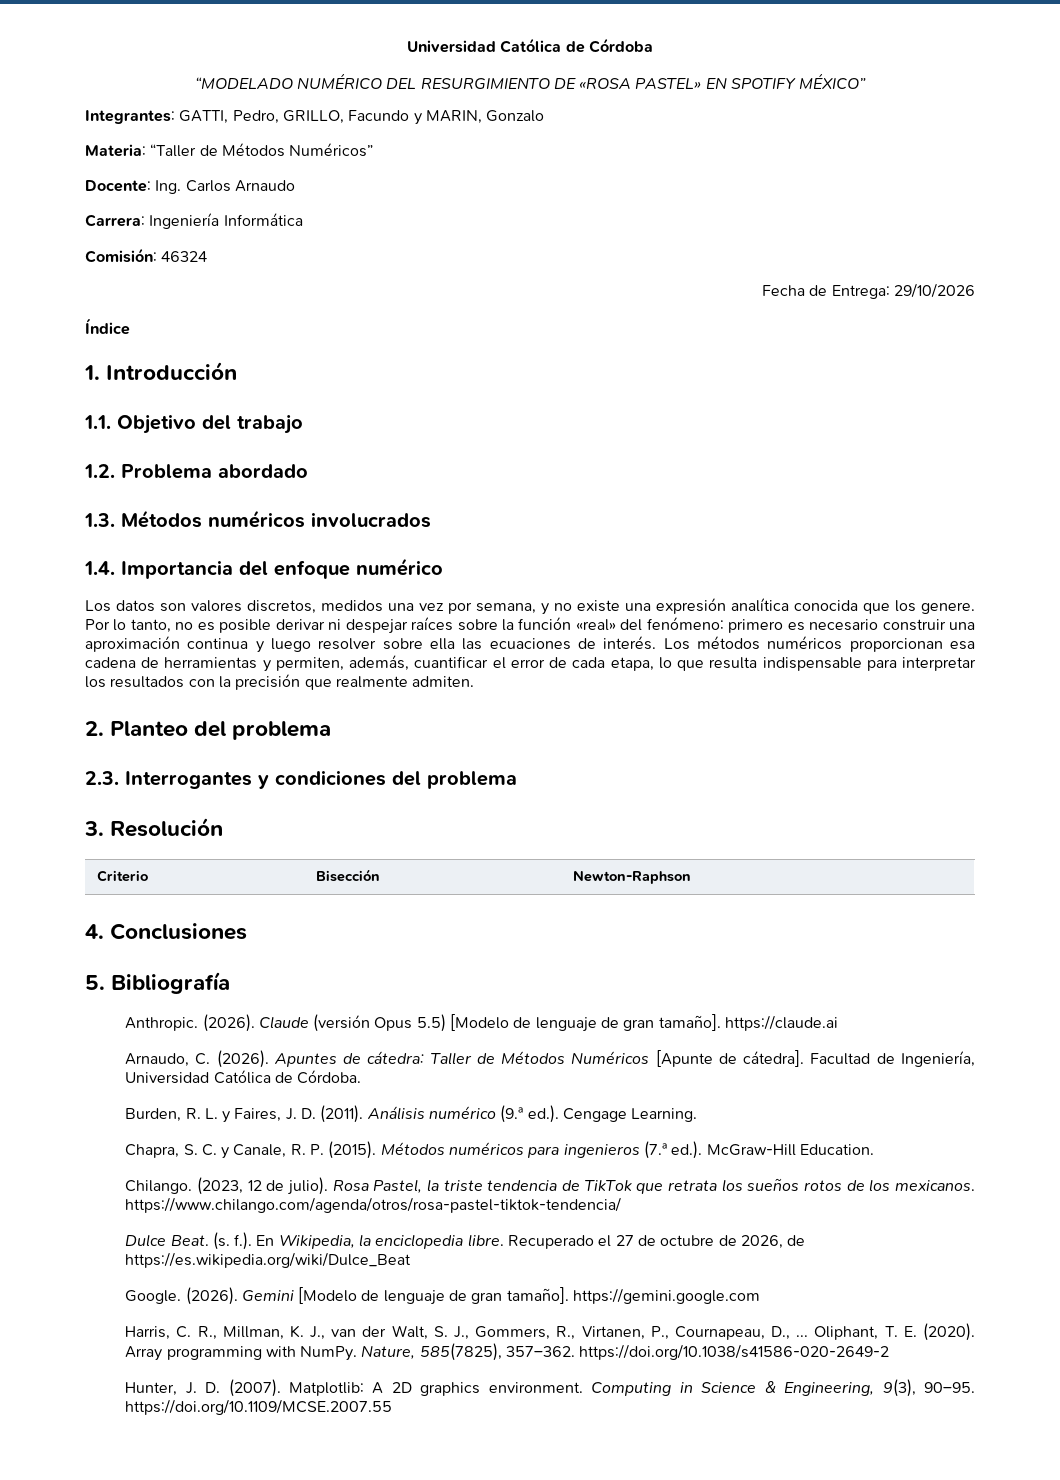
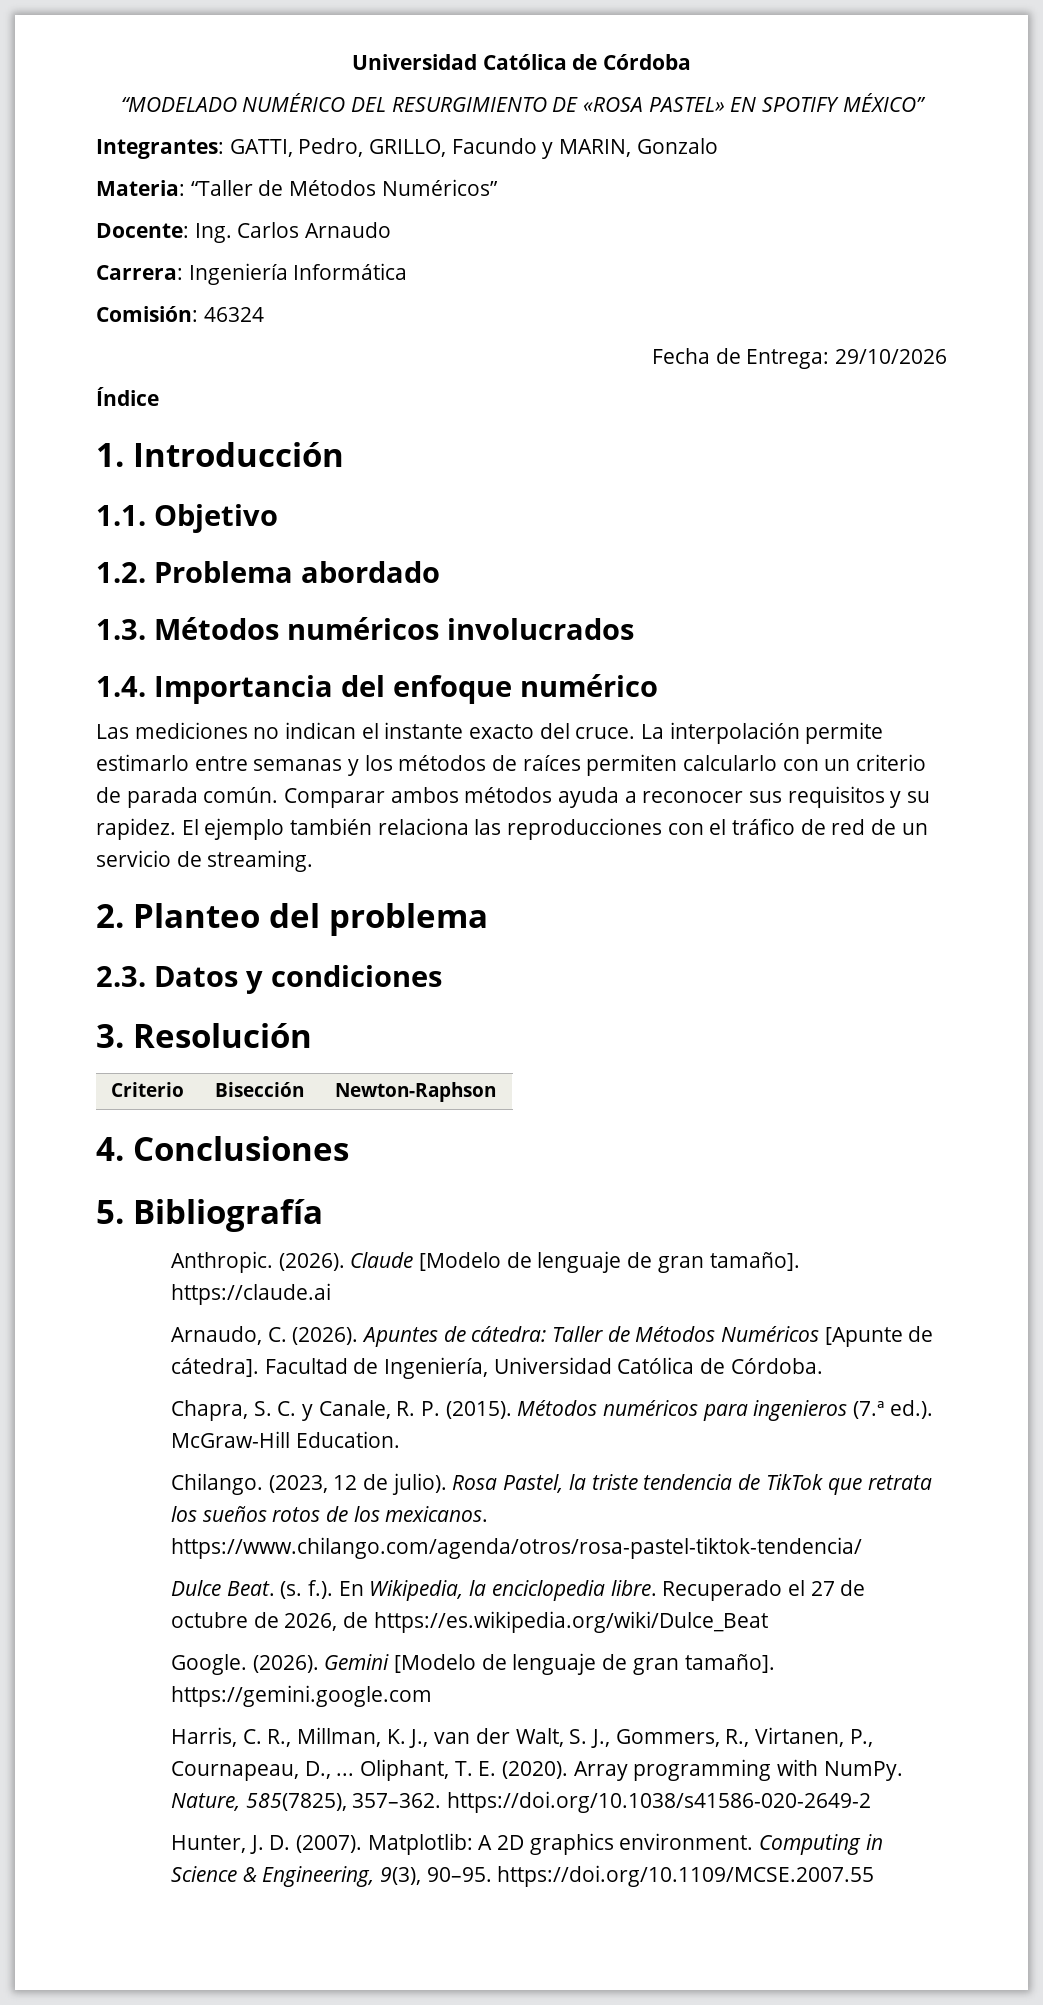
- 1.1. Objetivo del trabajo
+ 1.1. Objetivo
- Los datos son valores discretos, medidos una vez por semana, y no existe una expresión analítica conocida que los genere. Por lo tanto, no es posible derivar ni despejar raíces sobre la función «real» del fenómeno: primero es necesario construir una aproximación continua y luego resolver sobre ella las ecuaciones de interés. Los métodos numéricos proporcionan esa cadena de herramientas y permiten, además, cuantificar el error de cada etapa, lo que resulta indispensable para interpretar los resultados con la precisión que realmente admiten.
+ Las mediciones no indican el instante exacto del cruce. La interpolación permite estimarlo entre semanas y los métodos de raíces permiten calcularlo con un criterio de parada común. Comparar ambos métodos ayuda a reconocer sus requisitos y su rapidez. El ejemplo también relaciona las reproducciones con el tráfico de red de un servicio de streaming.
- 2.3. Interrogantes y condiciones del problema
+ 2.3. Datos y condiciones
- Claude (versión Opus 5.5) [Modelo de lenguaje de gran tamaño]. https://claude.ai
+ Claude [Modelo de lenguaje de gran tamaño]. https://claude.ai
- Burden, R. L. y Faires, J. D. (2011). Análisis numérico (9.ª ed.). Cengage Learning.

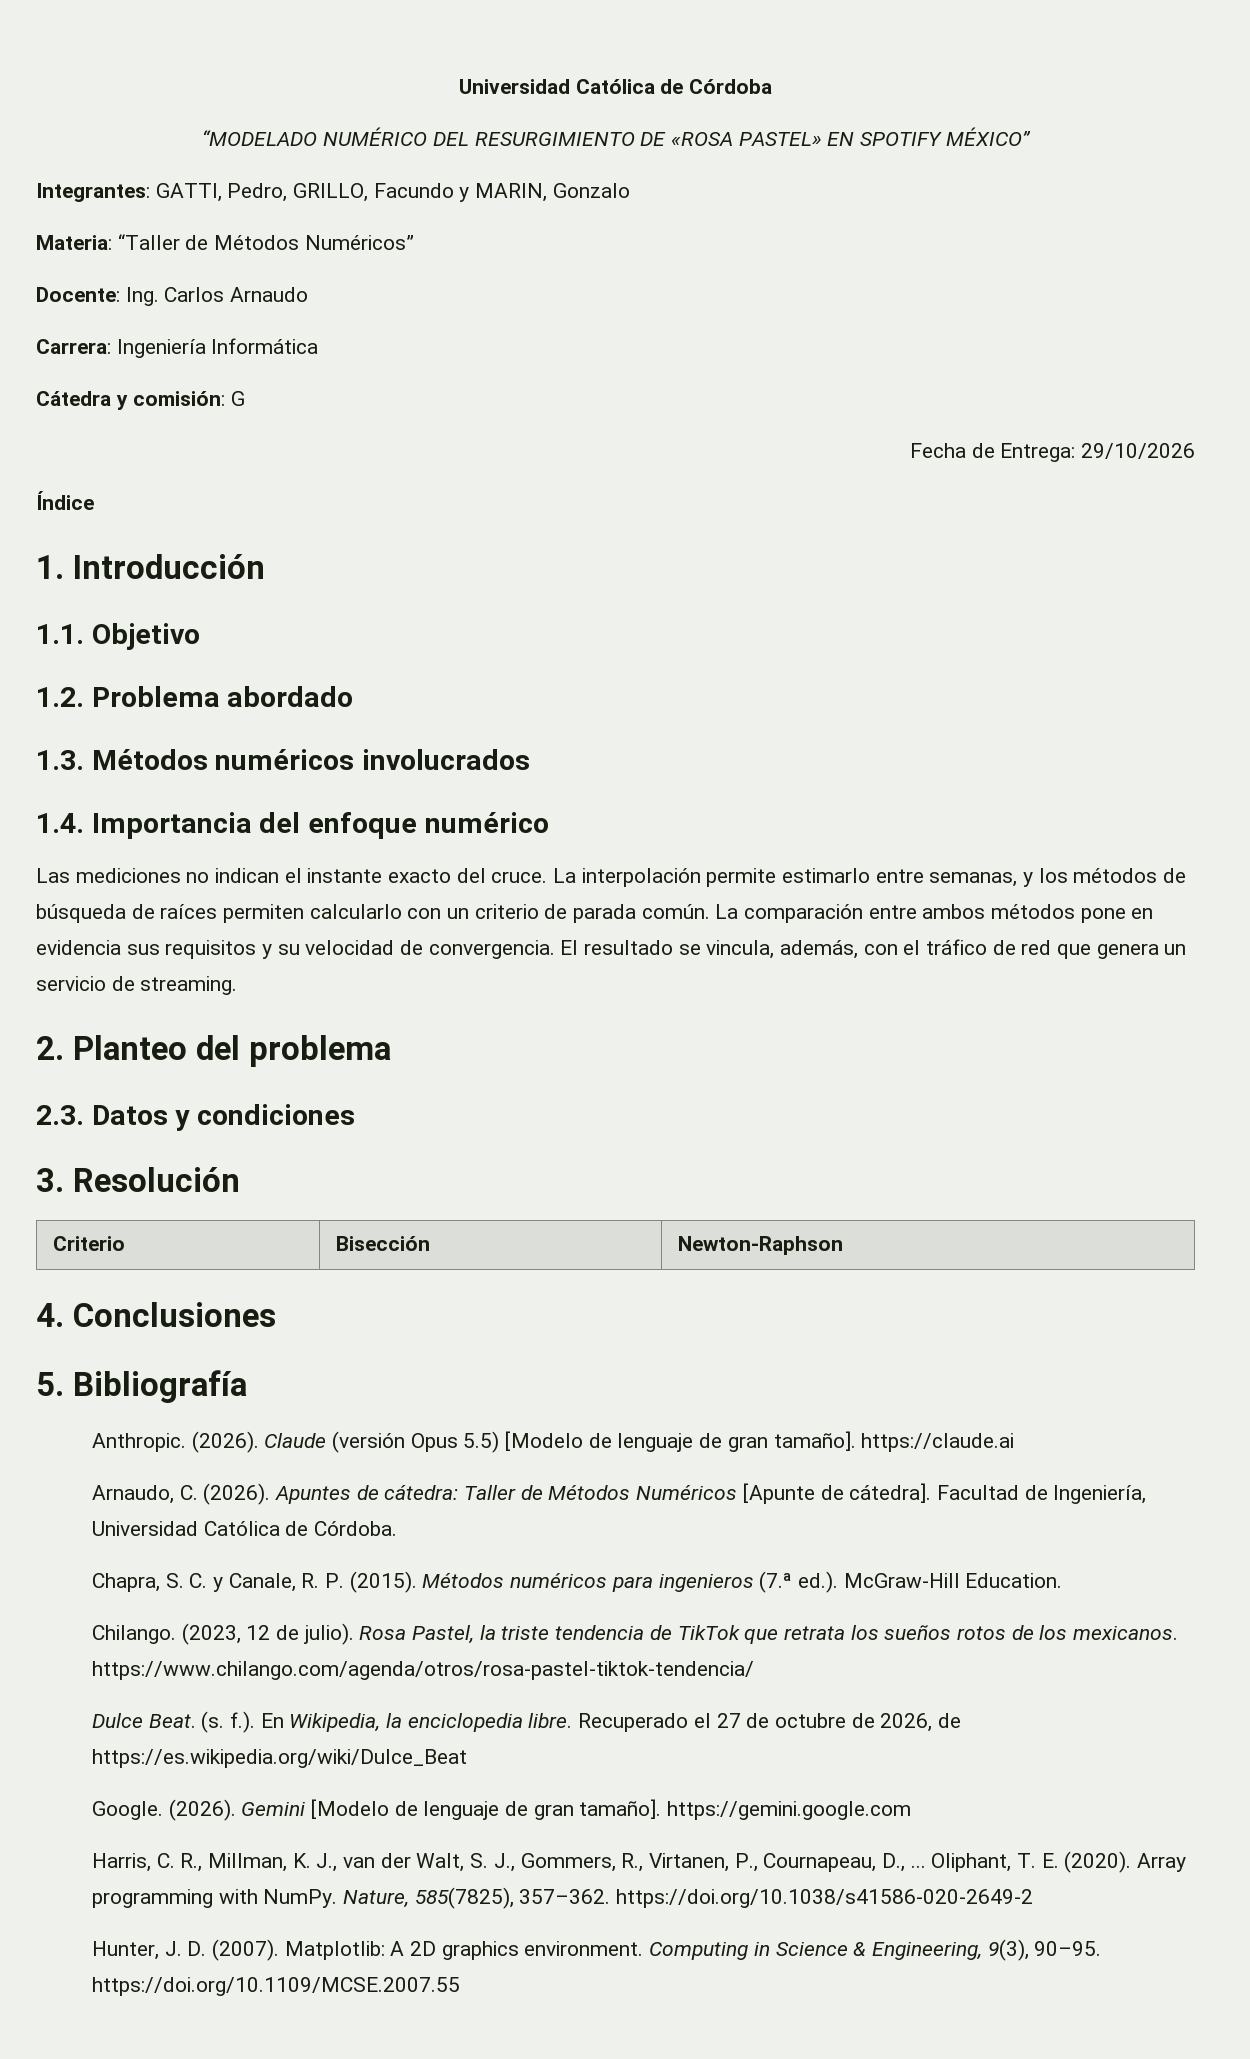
- Comisión: 46324
+ Cátedra y comisión: G
- La interpolación permite estimarlo entre semanas y los métodos de raíces permiten calcularlo con un criterio de parada común.
+ La interpolación permite estimarlo entre semanas, y los métodos de búsqueda de raíces permiten calcularlo con un criterio de parada común.
- Comparar ambos métodos ayuda a reconocer sus requisitos y su rapidez. El ejemplo también relaciona las reproducciones con el tráfico de red de un servicio de streaming.
+ La comparación entre ambos métodos pone en evidencia sus requisitos y su velocidad de convergencia. El resultado se vincula, además, con el tráfico de red que genera un servicio de streaming.
- Claude [Modelo de lenguaje de gran tamaño]. https://claude.ai
+ Claude (versión Opus 5.5) [Modelo de lenguaje de gran tamaño]. https://claude.ai

